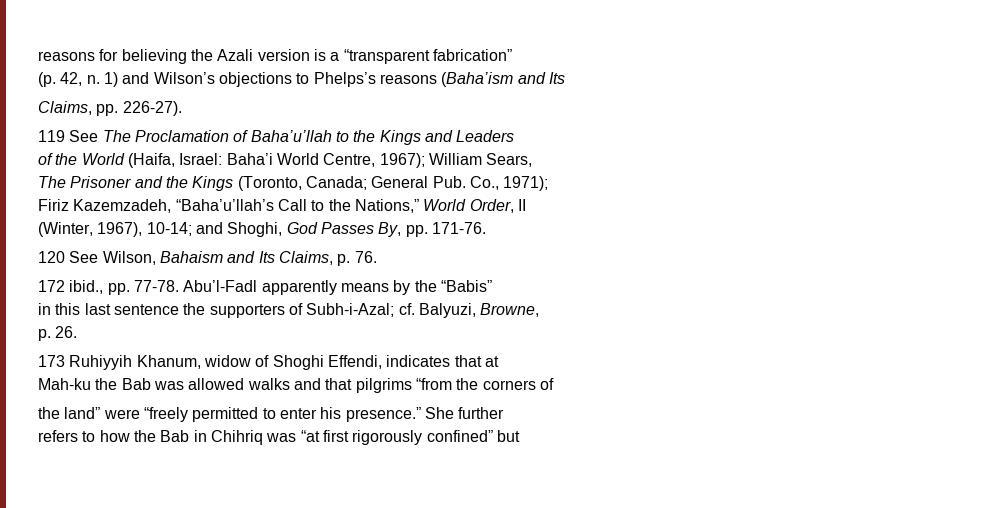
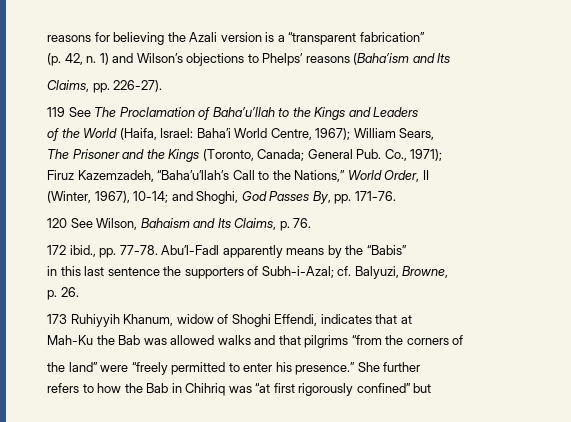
- 1) and Wilson’s objections to Phelps’s reasons (Baha’ism and Its
+ 1) and Wilson’s objections to Phelps’ reasons (Baha’ism and Its
- Firiz Kazemzadeh, “Baha’u’llah’s Call to the Nations,” World Order, II
+ Firuz Kazemzadeh, “Baha’u’llah’s Call to the Nations,” World Order, II
- Mah-ku the Bab was allowed walks and that pilgrims “from the corners of
+ Mah-Ku the Bab was allowed walks and that pilgrims “from the corners of

